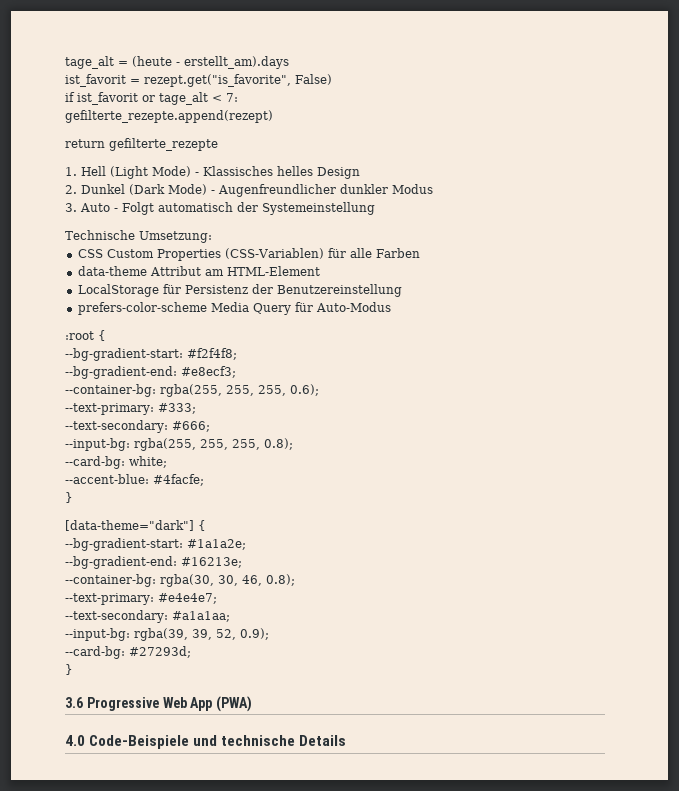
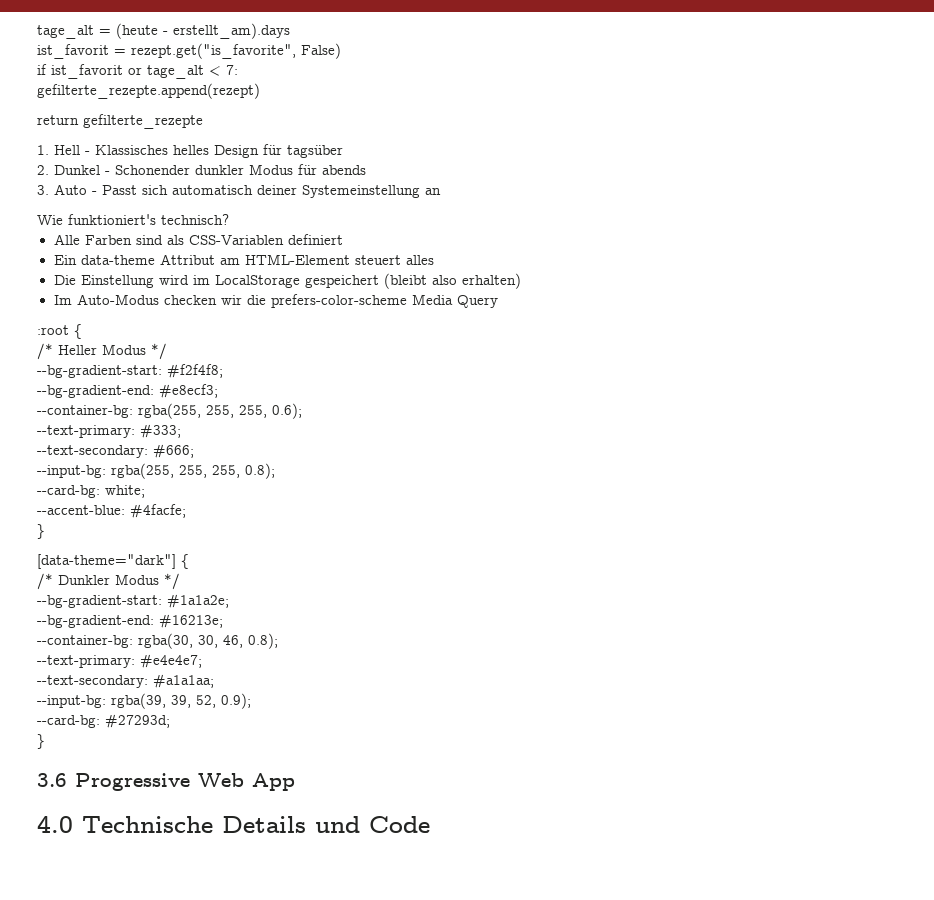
- 1. Hell (Light Mode) - Klassisches helles Design
+ 1. Hell - Klassisches helles Design für tagsüber
- 2. Dunkel (Dark Mode) - Augenfreundlicher dunkler Modus
+ 2. Dunkel - Schonender dunkler Modus für abends
- 3. Auto - Folgt automatisch der Systemeinstellung
- Technische Umsetzung:
- CSS Custom Properties (CSS-Variablen) für alle Farben
- data-theme Attribut am HTML-Element
- LocalStorage für Persistenz der Benutzereinstellung
- prefers-color-scheme Media Query für Auto-Modus
+ 3. Auto - Passt sich automatisch deiner Systemeinstellung an
+ Wie funktioniert's technisch?
+ Alle Farben sind als CSS-Variablen definiert
+ Ein data-theme Attribut am HTML-Element steuert alles
+ Die Einstellung wird im LocalStorage gespeichert (bleibt also erhalten)
+ Im Auto-Modus checken wir die prefers-color-scheme Media Query
+ /* Heller Modus */
+ /* Dunkler Modus */
- 3.6 Progressive Web App (PWA)
+ 3.6 Progressive Web App
- 4.0 Code-Beispiele und technische Details
+ 4.0 Technische Details und Code

